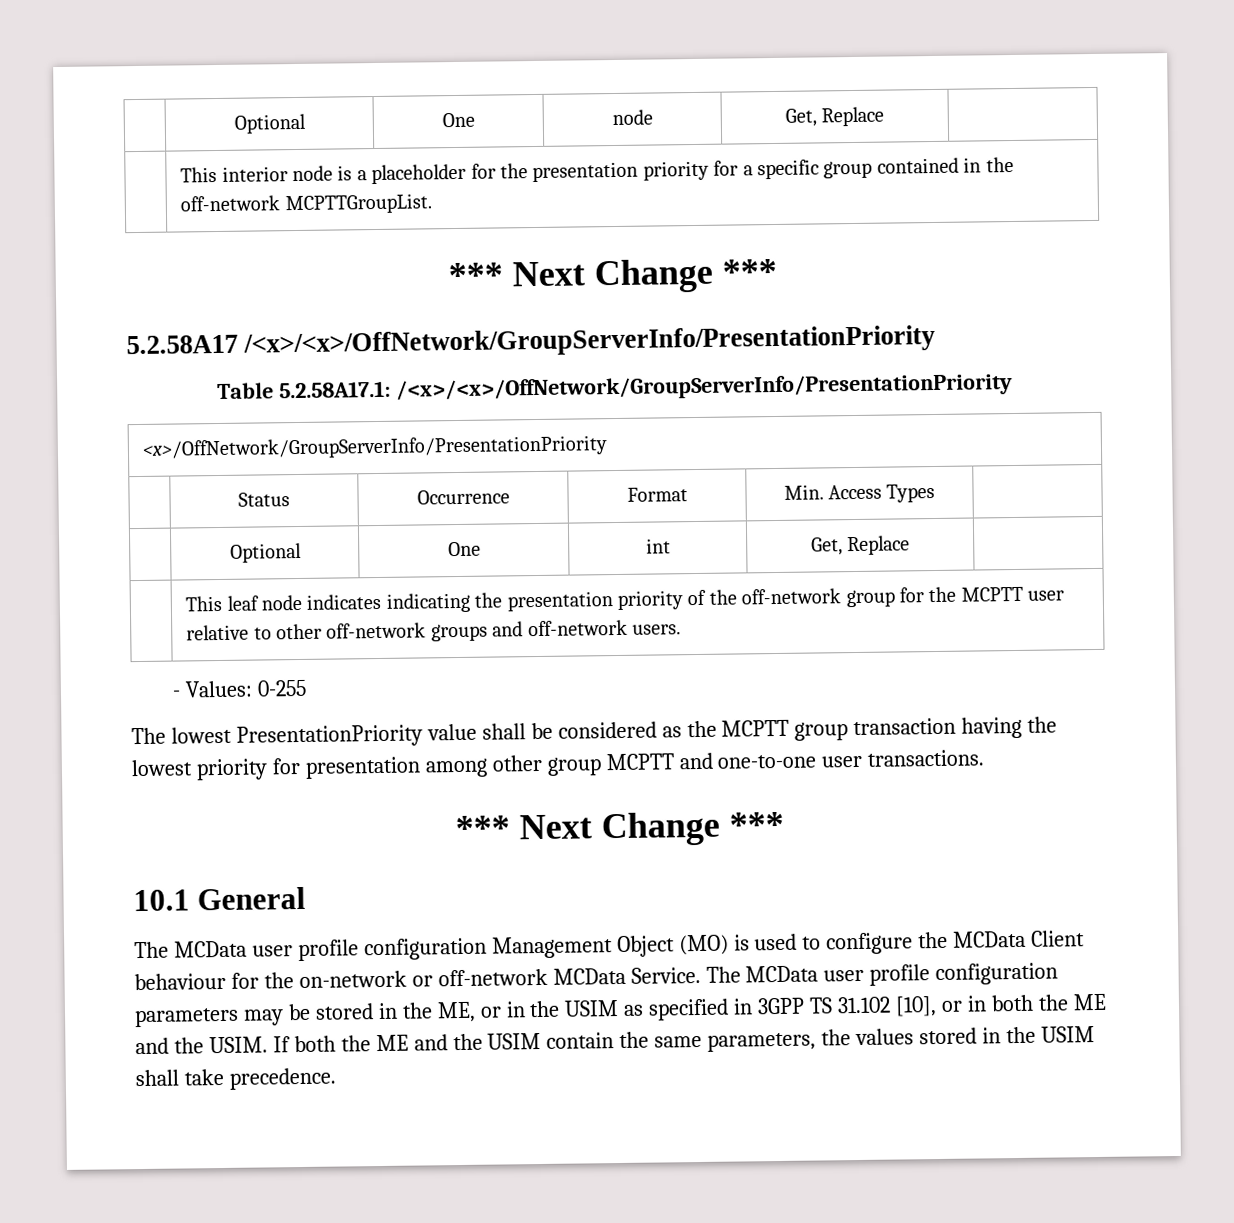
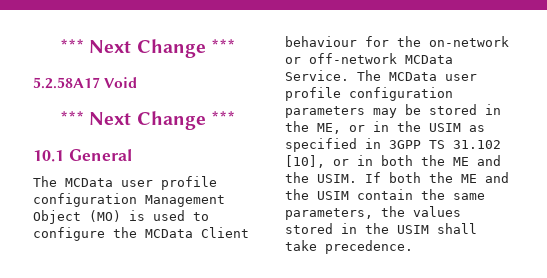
- | Optional | One | node | Get, Replace |
- | This interior node is a placeholder for the presentation priority for a specific group contained in the off-network MCPTTGroupList.
- 5.2.58A17 /<x>/<x>/OffNetwork/GroupServerInfo/PresentationPriority
- Table 5.2.58A17.1: /<x>/<x>/OffNetwork/GroupServerInfo/PresentationPriority
- <x>/OffNetwork/GroupServerInfo/PresentationPriority
- | Status | Occurrence | Format | Min. Access Types |
- | Optional | One | int | Get, Replace |
- | This leaf node indicates indicating the presentation priority of the off-network group for the MCPTT user relative to other off-network groups and off-network users.
- - Values: 0-255
- The lowest PresentationPriority value shall be considered as the MCPTT group transaction having the lowest priority for presentation among other group MCPTT and one-to-one user transactions.
+ 5.2.58A17 Void

